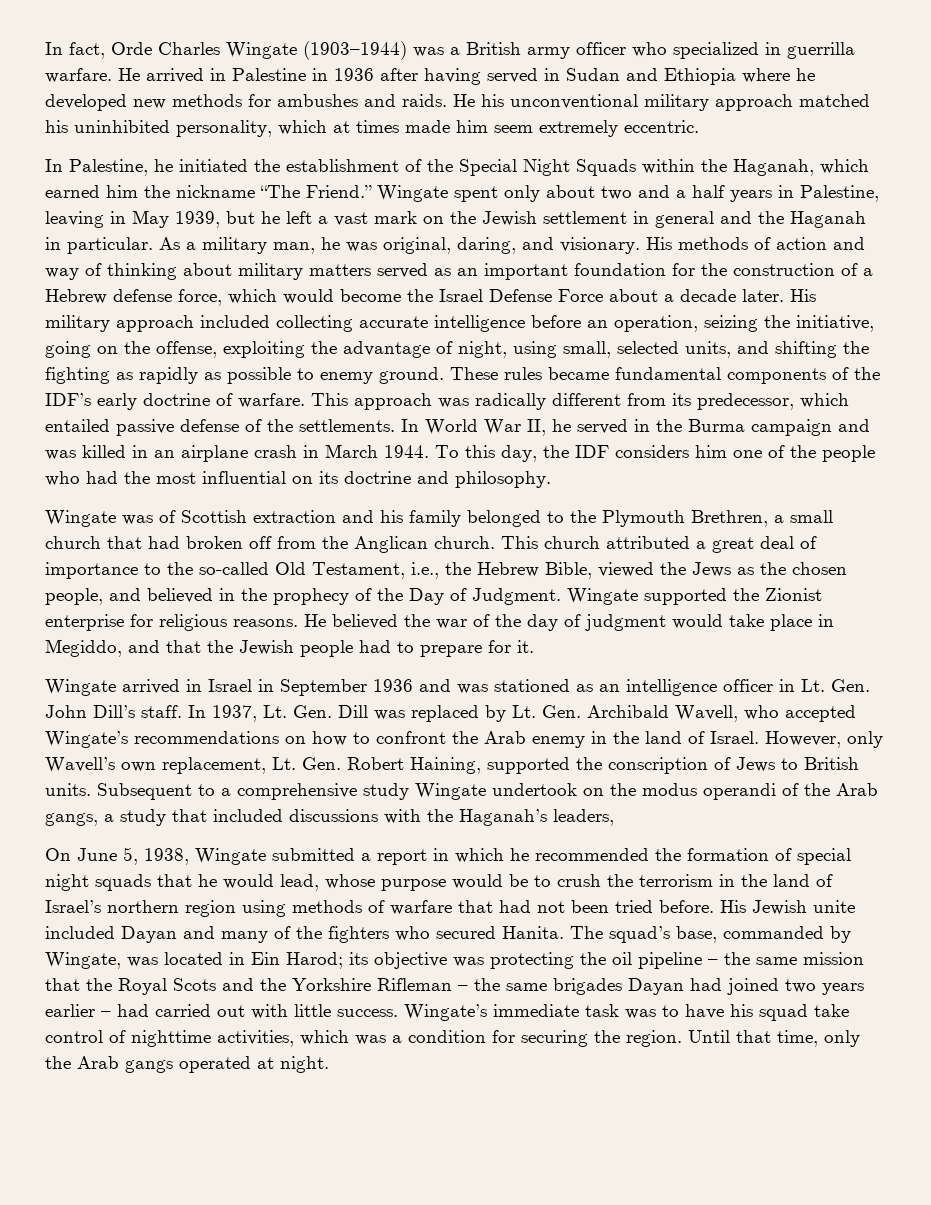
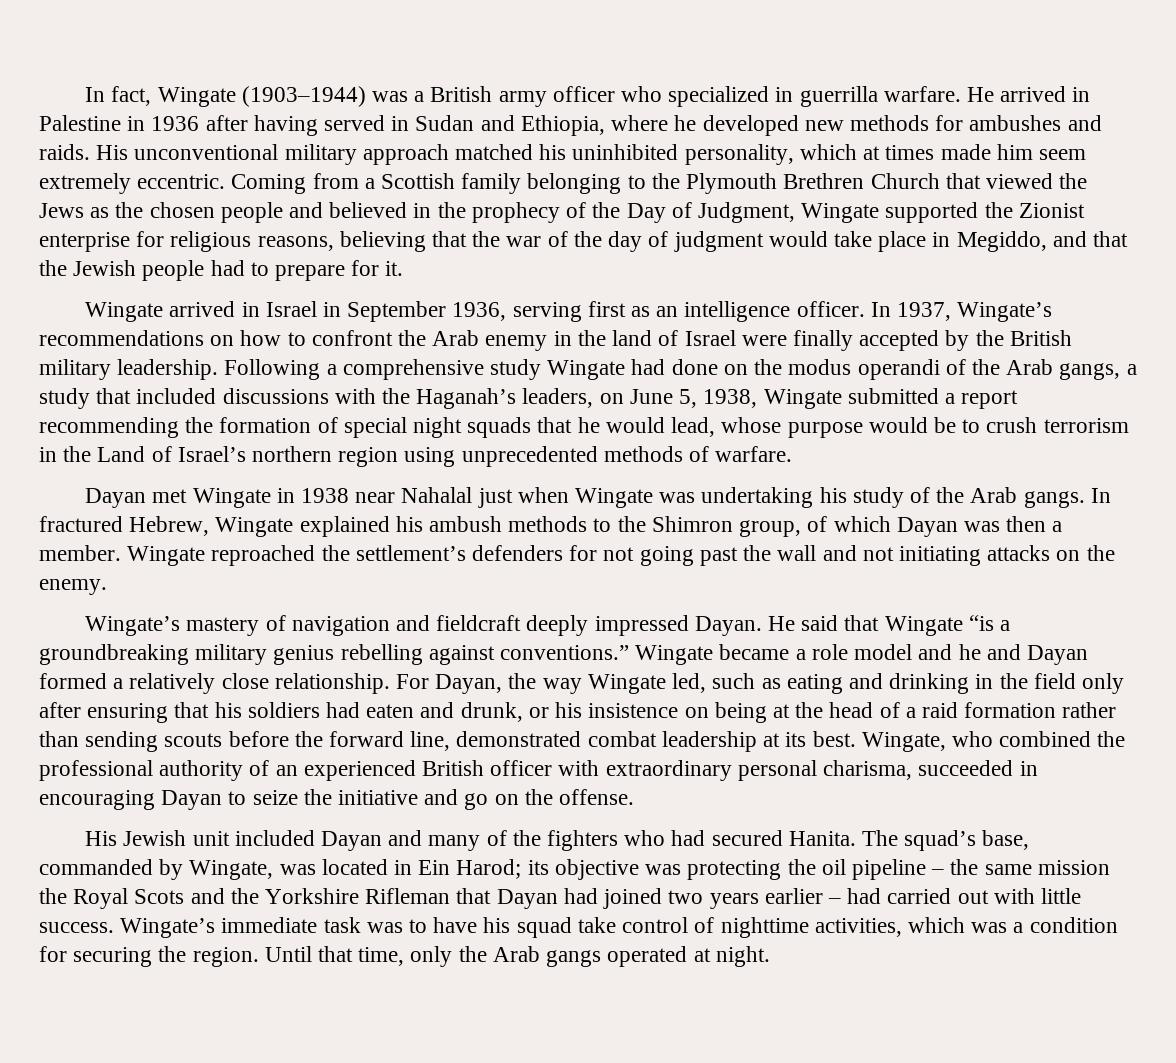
- In fact, Orde Charles Wingate (1903–1944) was a British army officer who specialized in guerrilla warfare.
+ In fact, Wingate (1903–1944) was a British army officer who specialized in guerrilla warfare.
- He arrived in Palestine in 1936 after having served in Sudan and Ethiopia where he developed new methods for ambushes and raids.
+ He arrived in Palestine in 1936 after having served in Sudan and Ethiopia, where he developed new methods for ambushes and raids.
- He his unconventional military approach matched his uninhibited personality, which at times made him seem extremely eccentric.
- In Palestine, he initiated the establishment of the Special Night Squads within the Haganah, which earned him the nickname “The Friend.” Wingate spent only about two and a half years in Palestine, leaving in May 1939, but he left a vast mark on the Jewish settlement in general and the Haganah in particular. As a military man, he was original, daring, and visionary. His methods of action and way of thinking about military matters served as an important foundation for the construction of a Hebrew defense force, which would become the Israel Defense Force about a decade later. His military approach included collecting accurate intelligence before an operation, seizing the initiative, going on the offense, exploiting the advantage of night, using small, selected units, and shifting the fighting as rapidly as possible to enemy ground. These rules became fundamental components of the IDF’s early doctrine of warfare. This approach was radically different from its predecessor, which entailed passive defense of the settlements. In World War II, he served in the Burma campaign and was killed in an airplane crash in March 1944. To this day, the IDF considers him one of the people who had the most influential on its doctrine and philosophy.
- Wingate was of Scottish extraction and his family belonged to the Plymouth Brethren, a small church that had broken off from the Anglican church. This church attributed a great deal of importance to the so-called Old Testament, i.e., the Hebrew Bible, viewed the Jews as the chosen people, and believed in the prophecy of the Day of Judgment. Wingate supported the Zionist enterprise for religious reasons. He believed the war of the day of judgment would take place in Megiddo, and that the Jewish people had to prepare for it.
+ His unconventional military approach matched his uninhibited personality, which at times made him seem extremely eccentric. Coming from a Scottish family belonging to the Plymouth Brethren Church that viewed the Jews as the chosen people and believed in the prophecy of the Day of Judgment, Wingate supported the Zionist enterprise for religious reasons, believing that the war of the day of judgment would take place in Megiddo, and that the Jewish people had to prepare for it.
- Wingate arrived in Israel in September 1936 and was stationed as an intelligence officer in Lt. Gen. John Dill’s staff. In 1937, Lt. Gen. Dill was replaced by Lt. Gen. Archibald Wavell, who accepted Wingate’s recommendations on how to confront the Arab enemy in the land of Israel. However, only Wavell’s own replacement, Lt. Gen. Robert Haining, supported the conscription of Jews to British units. Subsequent to a comprehensive study Wingate undertook on the modus operandi of the Arab gangs, a study that included discussions with the Haganah’s leaders,
- On June 5, 1938, Wingate submitted a report in which he recommended the formation of special night squads that he would lead, whose purpose would be to crush the terrorism in the land of Israel’s northern region using methods of warfare that had not been tried before. His Jewish unite included Dayan and many of the fighters who secured Hanita.
+ Wingate arrived in Israel in September 1936, serving first as an intelligence officer. In 1937, Wingate’s recommendations on how to confront the Arab enemy in the land of Israel were finally accepted by the British military leadership. Following a comprehensive study Wingate had done on the modus operandi of the Arab gangs, a study that included discussions with the Haganah’s leaders, on June 5, 1938, Wingate submitted a report recommending the formation of special night squads that he would lead, whose purpose would be to crush terrorism in the Land of Israel’s northern region using unprecedented methods of warfare.
+ Dayan met Wingate in 1938 near Nahalal just when Wingate was undertaking his study of the Arab gangs. In fractured Hebrew, Wingate explained his ambush methods to the Shimron group, of which Dayan was then a member. Wingate reproached the settlement’s defenders for not going past the wall and not initiating attacks on the enemy.
+ Wingate’s mastery of navigation and fieldcraft deeply impressed Dayan. He said that Wingate “is a groundbreaking military genius rebelling against conventions.” Wingate became a role model and he and Dayan formed a relatively close relationship. For Dayan, the way Wingate led, such as eating and drinking in the field only after ensuring that his soldiers had eaten and drunk, or his insistence on being at the head of a raid formation rather than sending scouts before the forward line, demonstrated combat leadership at its best. Wingate, who combined the professional authority of an experienced British officer with extraordinary personal charisma, succeeded in encouraging Dayan to seize the initiative and go on the offense.
+ His Jewish unit included Dayan and many of the fighters who had secured Hanita.
- The squad’s base, commanded by Wingate, was located in Ein Harod; its objective was protecting the oil pipeline – the same mission that the Royal Scots and the Yorkshire Rifleman – the same brigades Dayan had joined two years earlier – had carried out with little success.
+ The squad’s base, commanded by Wingate, was located in Ein Harod; its objective was protecting the oil pipeline – the same mission the Royal Scots and the Yorkshire Rifleman that Dayan had joined two years earlier – had carried out with little success.

